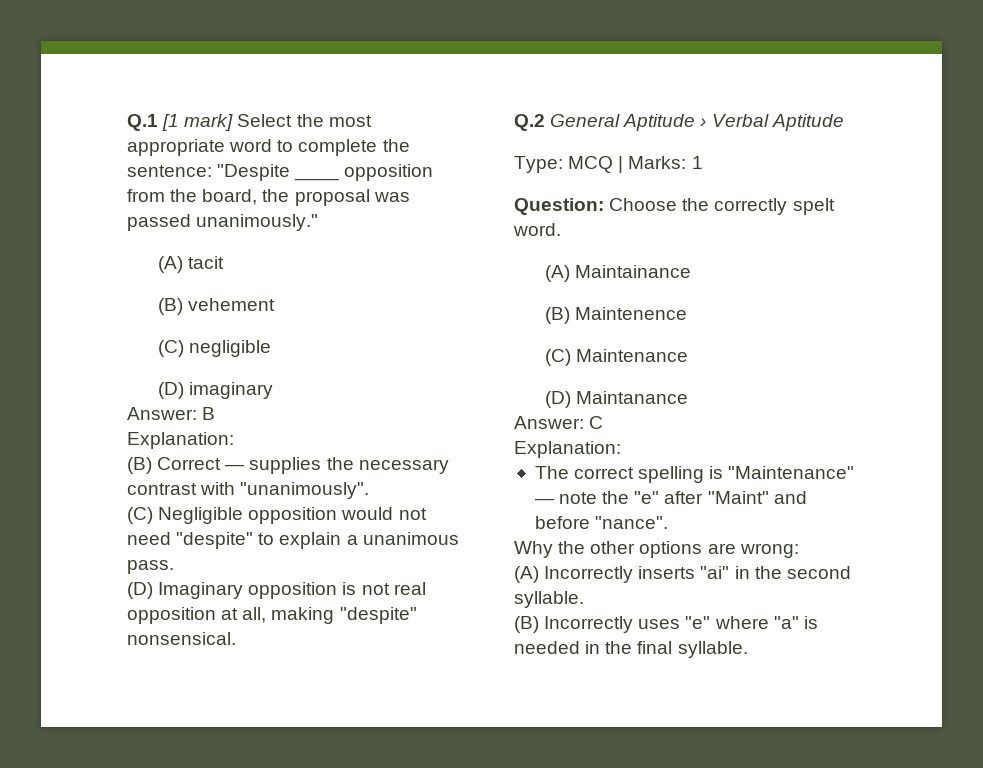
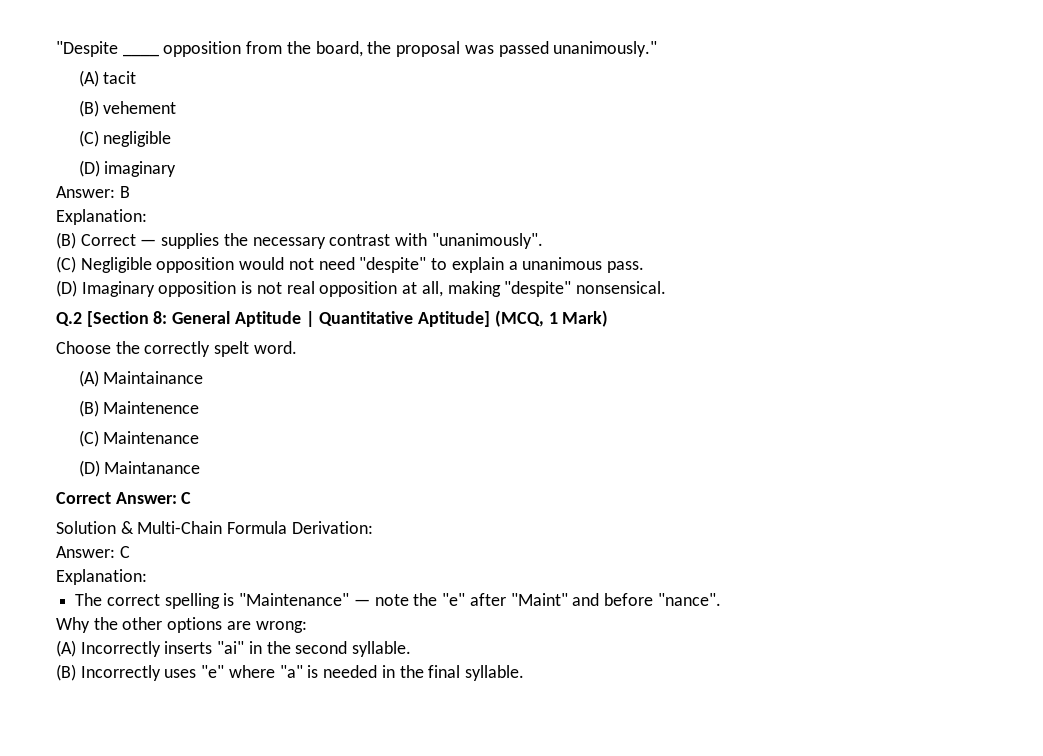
- Q.1 [1 mark] Select the most appropriate word to complete the sentence: "Despite ____ opposition from the board, the proposal was passed unanimously."
+ "Despite ____ opposition from the board, the proposal was passed unanimously."
- Q.2 General Aptitude › Verbal Aptitude
- Type: MCQ | Marks: 1
- Question: Choose the correctly spelt word.
+ Q.2 [Section 8: General Aptitude | Quantitative Aptitude] (MCQ, 1 Mark)
+ Choose the correctly spelt word.
+ Correct Answer: C
+ Solution & Multi-Chain Formula Derivation:

